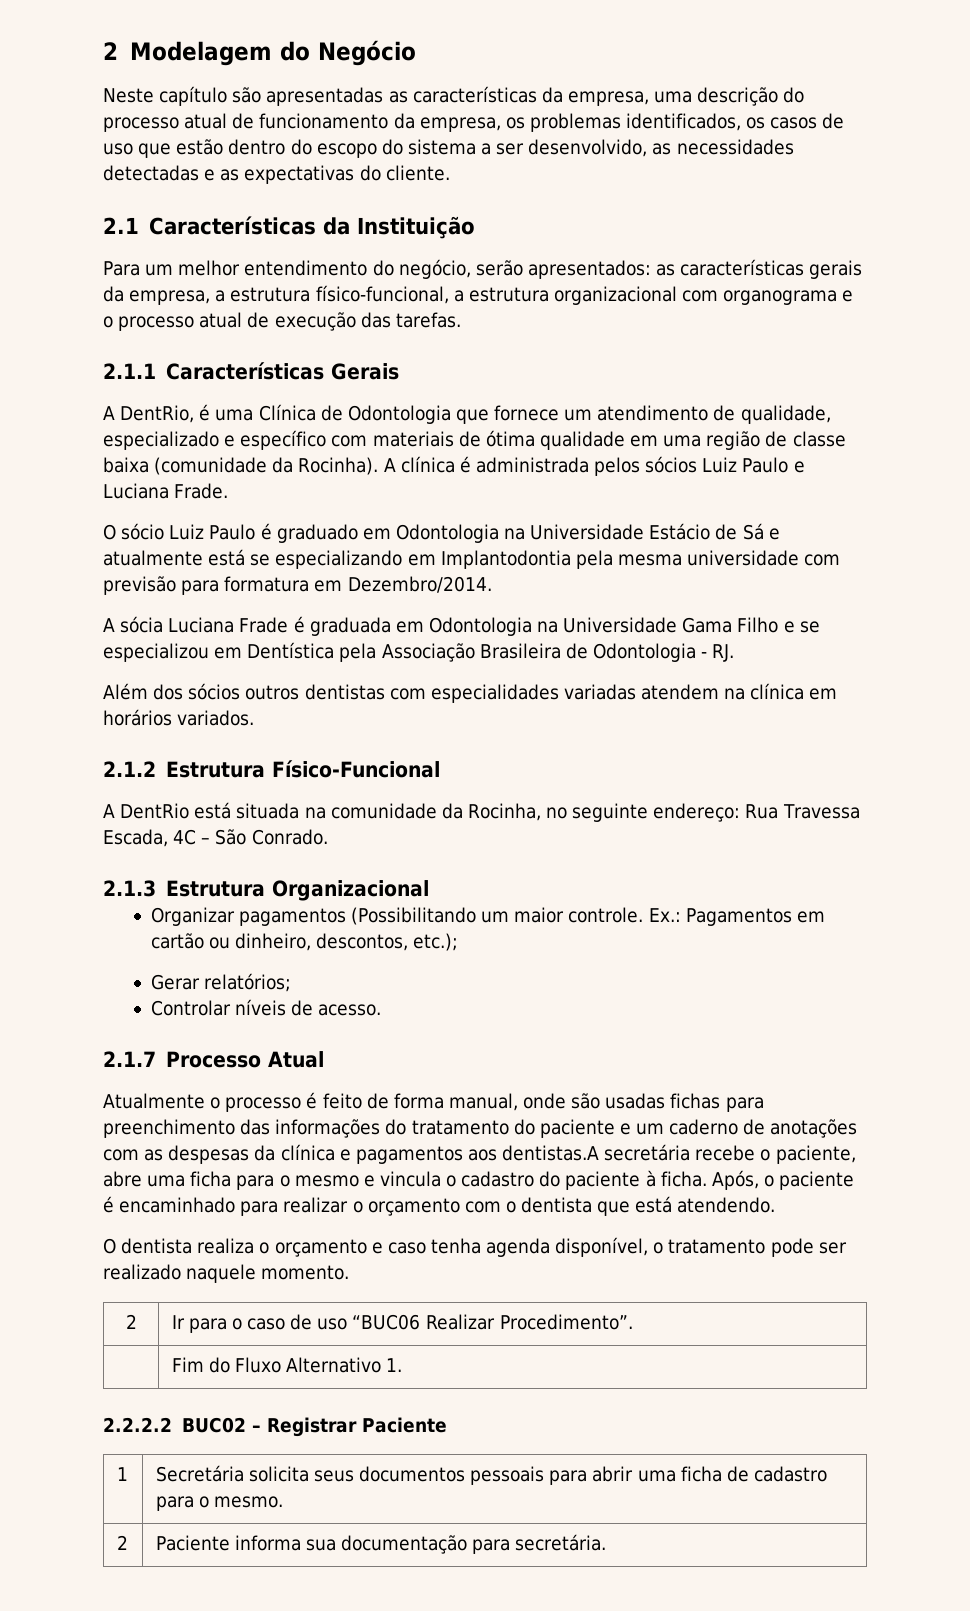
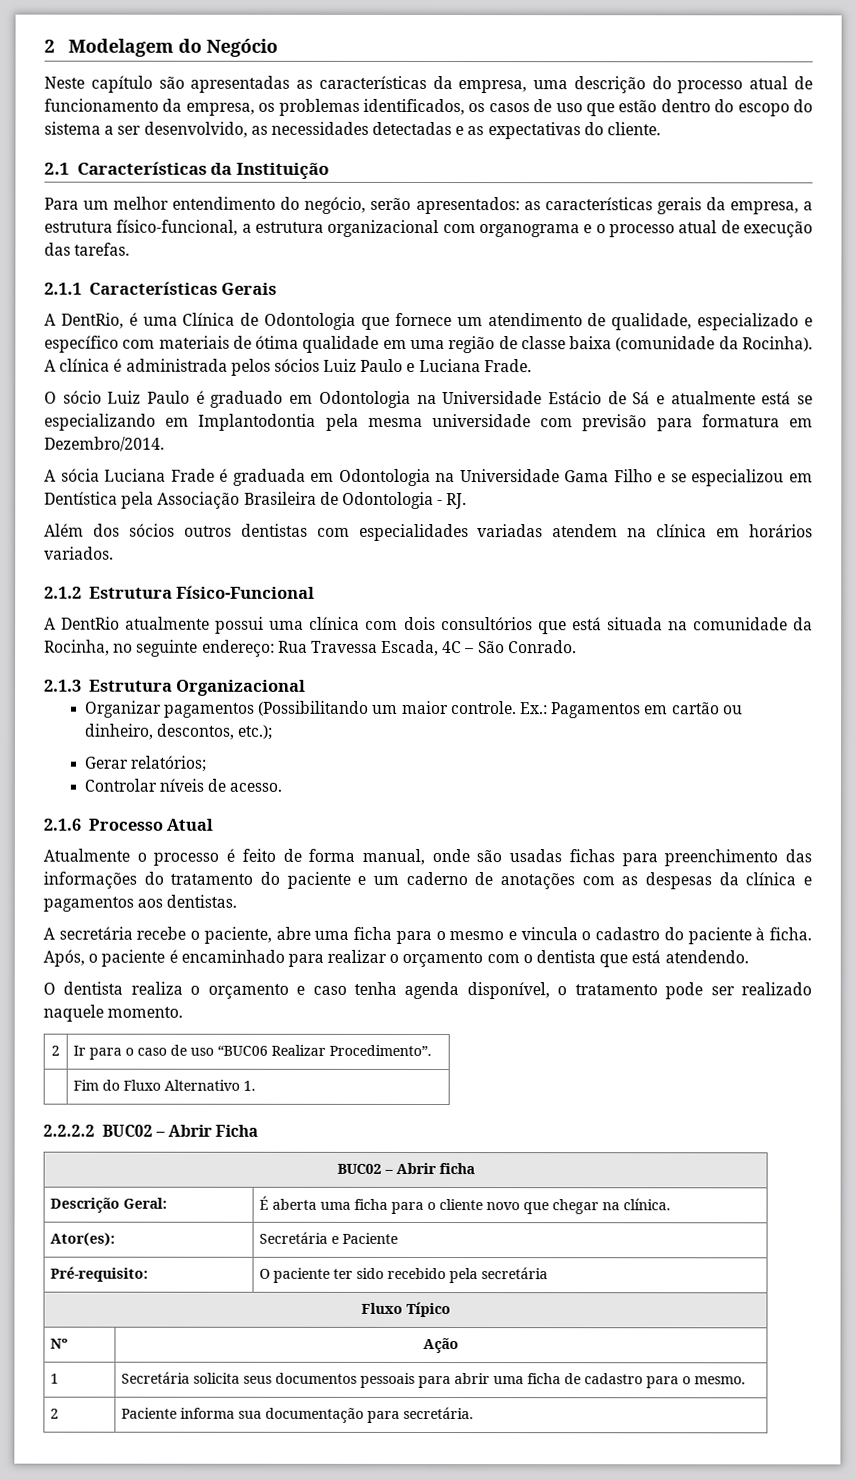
- A DentRio está situada na comunidade da Rocinha, no seguinte endereço: Rua Travessa Escada, 4C – São Conrado.
+ A DentRio atualmente possui uma clínica com dois consultórios que está situada na comunidade da Rocinha, no seguinte endereço: Rua Travessa Escada, 4C – São Conrado.
- 2.1.7 Processo Atual
+ 2.1.6 Processo Atual
- Atualmente o processo é feito de forma manual, onde são usadas fichas para preenchimento das informações do tratamento do paciente e um caderno de anotações com as despesas da clínica e pagamentos aos dentistas.A secretária recebe o paciente, abre uma ficha para o mesmo e vincula o cadastro do paciente à ficha.
+ Atualmente o processo é feito de forma manual, onde são usadas fichas para preenchimento das informações do tratamento do paciente e um caderno de anotações com as despesas da clínica e pagamentos aos dentistas.
+ A secretária recebe o paciente, abre uma ficha para o mesmo e vincula o cadastro do paciente à ficha.
- 2.2.2.2 BUC02 – Registrar Paciente
+ 2.2.2.2 BUC02 – Abrir Ficha
+ BUC02 – Abrir ficha
+ Descrição Geral: | É aberta uma ficha para o cliente novo que chegar na clínica.
+ Ator(es): | Secretária e Paciente
+ Pré-requisito: | O paciente ter sido recebido pela secretária
+ Fluxo Típico
+ Nº | Ação

